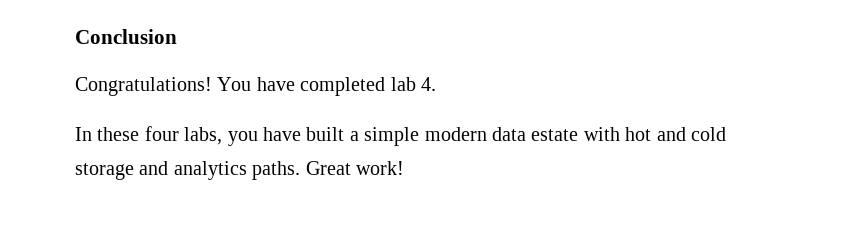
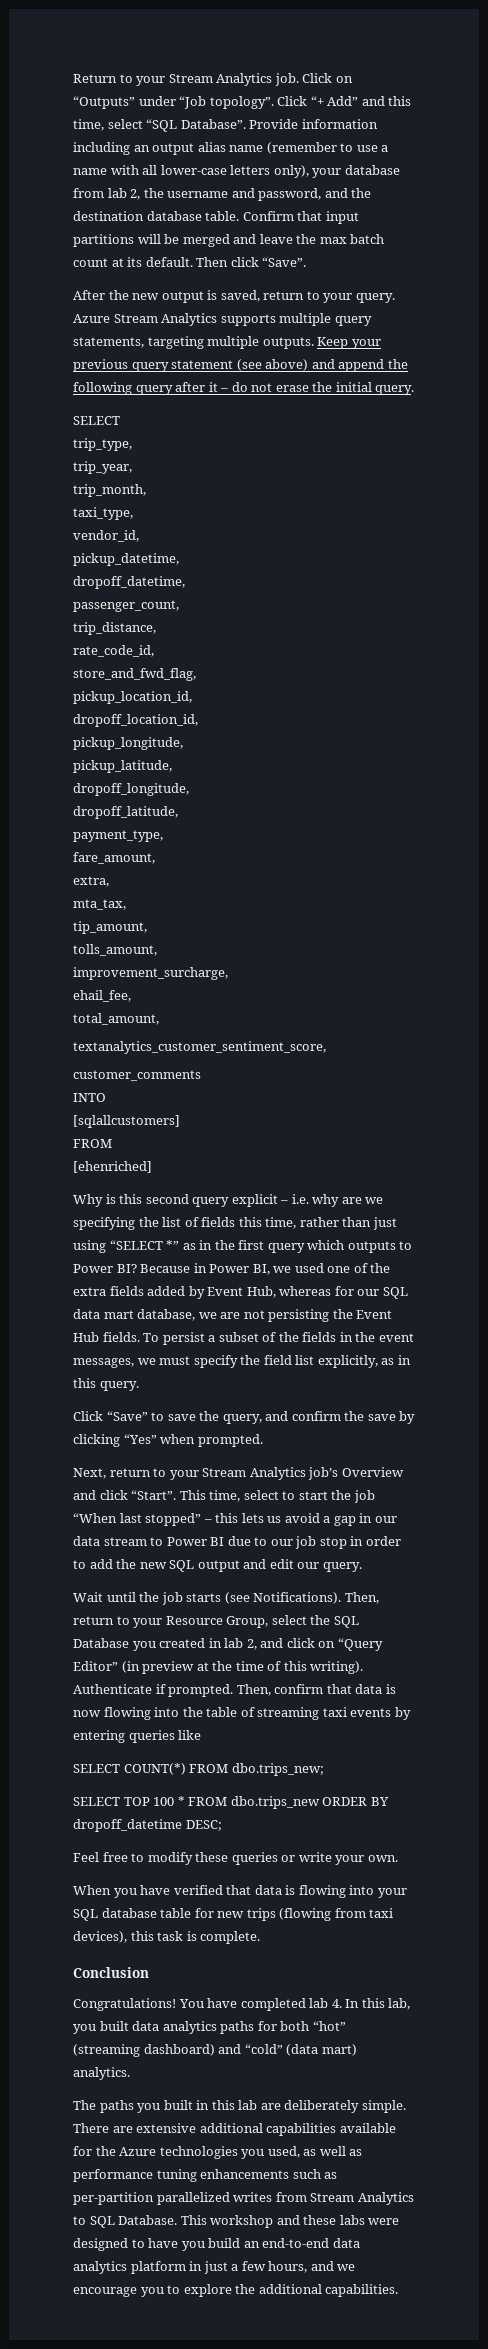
+ Return to your Stream Analytics job. Click on “Outputs” under “Job topology”. Click “+ Add” and this time, select “SQL Database”. Provide information including an output alias name (remember to use a name with all lower-case letters only), your database from lab 2, the username and password, and the destination database table. Confirm that input partitions will be merged and leave the max batch count at its default. Then click “Save”.
+ After the new output is saved, return to your query. Azure Stream Analytics supports multiple query statements, targeting multiple outputs. Keep your previous query statement (see above) and append the following query after it – do not erase the initial query.
+ SELECT
+ trip_type,
+ trip_year,
+ trip_month,
+ taxi_type,
+ vendor_id,
+ pickup_datetime,
+ dropoff_datetime,
+ passenger_count,
+ trip_distance,
+ rate_code_id,
+ store_and_fwd_flag,
+ pickup_location_id,
+ dropoff_location_id,
+ pickup_longitude,
+ pickup_latitude,
+ dropoff_longitude,
+ dropoff_latitude,
+ payment_type,
+ fare_amount,
+ extra,
+ mta_tax,
+ tip_amount,
+ tolls_amount,
+ improvement_surcharge,
+ ehail_fee,
+ total_amount,
+ textanalytics_customer_sentiment_score,
+ customer_comments
+ INTO
+ [sqlallcustomers]
+ FROM
+ [ehenriched]
+ Why is this second query explicit – i.e. why are we specifying the list of fields this time, rather than just using “SELECT *” as in the first query which outputs to Power BI? Because in Power BI, we used one of the extra fields added by Event Hub, whereas for our SQL data mart database, we are not persisting the Event Hub fields. To persist a subset of the fields in the event messages, we must specify the field list explicitly, as in this query.
+ Click “Save” to save the query, and confirm the save by clicking “Yes” when prompted.
+ Next, return to your Stream Analytics job’s Overview and click “Start”. This time, select to start the job “When last stopped” – this lets us avoid a gap in our data stream to Power BI due to our job stop in order to add the new SQL output and edit our query.
+ Wait until the job starts (see Notifications). Then, return to your Resource Group, select the SQL Database you created in lab 2, and click on “Query Editor” (in preview at the time of this writing). Authenticate if prompted. Then, confirm that data is now flowing into the table of streaming taxi events by entering queries like
+ SELECT COUNT(*) FROM dbo.trips_new;
+ SELECT TOP 100 * FROM dbo.trips_new ORDER BY dropoff_datetime DESC;
+ Feel free to modify these queries or write your own.
+ When you have verified that data is flowing into your SQL database table for new trips (flowing from taxi devices), this task is complete.
- You have completed lab 4.
- In these four labs, you have built a simple modern data estate with hot and cold storage and analytics paths. Great work!
+ You have completed lab 4. In this lab, you built data analytics paths for both “hot” (streaming dashboard) and “cold” (data mart) analytics.
+ The paths you built in this lab are deliberately simple. There are extensive additional capabilities available for the Azure technologies you used, as well as performance tuning enhancements such as per-partition parallelized writes from Stream Analytics to SQL Database. This workshop and these labs were designed to have you build an end-to-end data analytics platform in just a few hours, and we encourage you to explore the additional capabilities.

